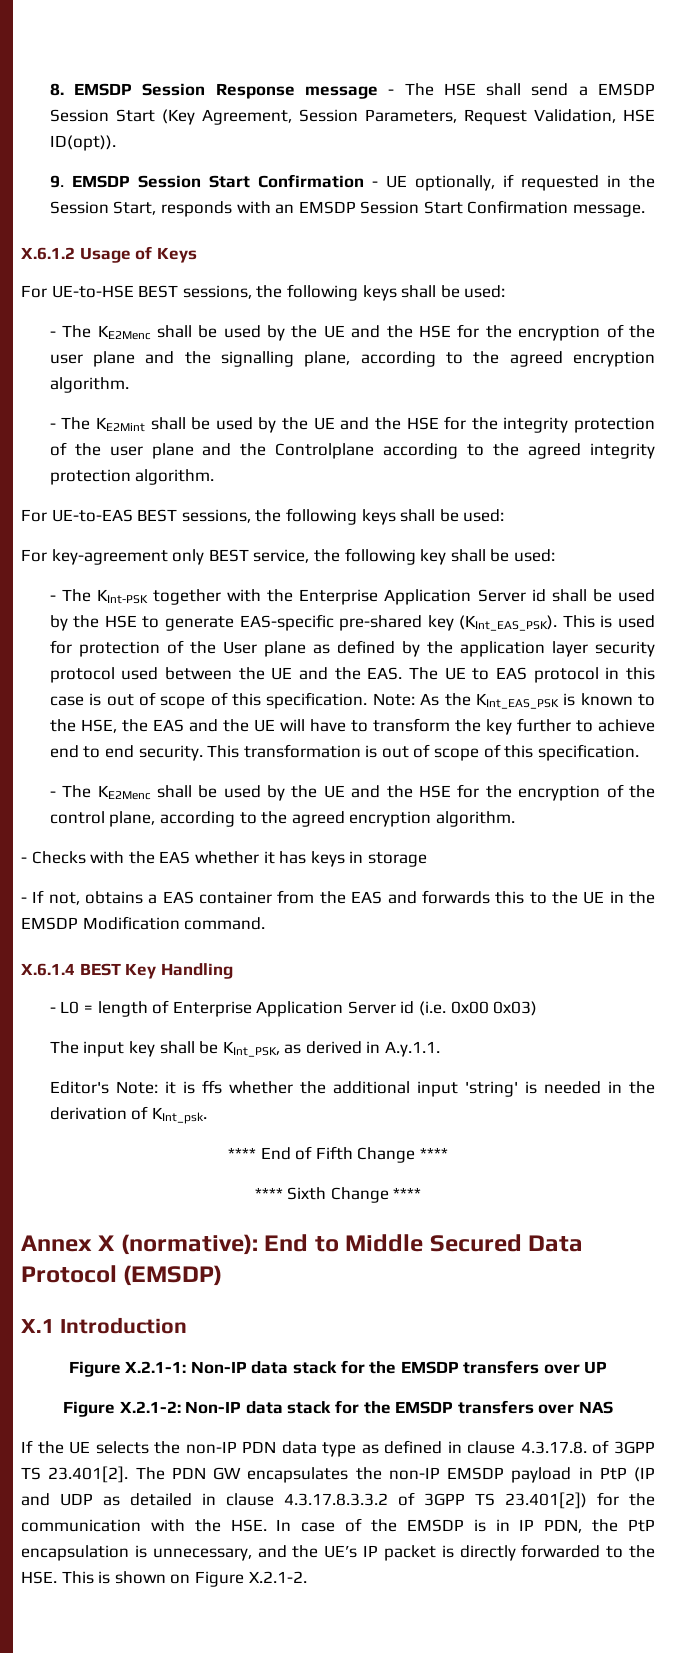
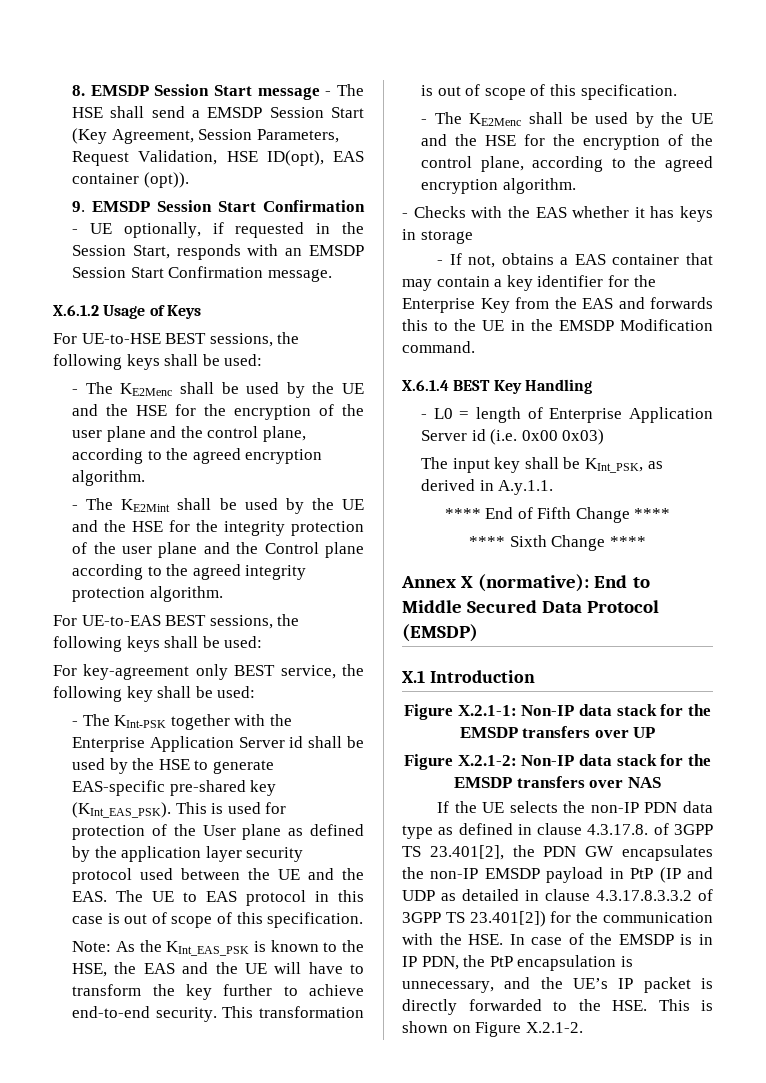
- 8. EMSDP Session Response message - The HSE shall send a EMSDP Session Start (Key Agreement, Session Parameters, Request Validation, HSE ID(opt)).
+ 8. EMSDP Session Start message - The HSE shall send a EMSDP Session Start (Key Agreement, Session Parameters, Request Validation, HSE ID(opt), EAS container (opt)).
- - The KE2Menc shall be used by the UE and the HSE for the encryption of the user plane and the signalling plane, according to the agreed encryption algorithm.
+ - The KE2Menc shall be used by the UE and the HSE for the encryption of the user plane and the control plane, according to the agreed encryption algorithm.
- - The KE2Mint shall be used by the UE and the HSE for the integrity protection of the user plane and the Controlplane according to the agreed integrity protection algorithm.
+ - The KE2Mint shall be used by the UE and the HSE for the integrity protection of the user plane and the Control plane according to the agreed integrity protection algorithm.
- This is used for protection of the User plane as defined by the application layer security protocol used between the UE and the EAS. The UE to EAS protocol in this case is out of scope of this specification. Note:
+ This is used for protection of the User plane as defined by the application layer security protocol used between the UE and the EAS. The UE to EAS protocol in this case is out of scope of this specification.
+ Note:
- As the KInt_EAS_PSK is known to the HSE, the EAS and the UE will have to transform the key further to achieve end to end security.
+ As the KInt_EAS_PSK is known to the HSE, the EAS and the UE will have to transform the key further to achieve end-to-end security.
- - If not, obtains a EAS container from the EAS and forwards this to the UE in the EMSDP Modification command.
+ - If not, obtains a EAS container that may contain a key identifier for the Enterprise Key from the EAS and forwards this to the UE in the EMSDP Modification command.
- Editor's Note: it is ffs whether the additional input 'string' is needed in the derivation of KInt_psk.
- If the UE selects the non-IP PDN data type as defined in clause 4.3.17.8. of 3GPP TS 23.401[2]. The PDN GW encapsulates the non-IP EMSDP payload in PtP (IP and UDP as detailed in clause 4.3.17.8.3.3.2 of 3GPP TS 23.401[2]) for the communication with the HSE. In case of the EMSDP is in IP PDN, the PtP encapsulation is unnecessary, and the UE’s IP packet is directly forwarded to the HSE. This is shown on Figure X.2.1-2.
+ If the UE selects the non-IP PDN data type as defined in clause 4.3.17.8. of 3GPP TS 23.401[2], the PDN GW encapsulates the non-IP EMSDP payload in PtP (IP and UDP as detailed in clause 4.3.17.8.3.3.2 of 3GPP TS 23.401[2]) for the communication with the HSE. In case of the EMSDP is in IP PDN, the PtP encapsulation is unnecessary, and the UE’s IP packet is directly forwarded to the HSE. This is shown on Figure X.2.1-2.

